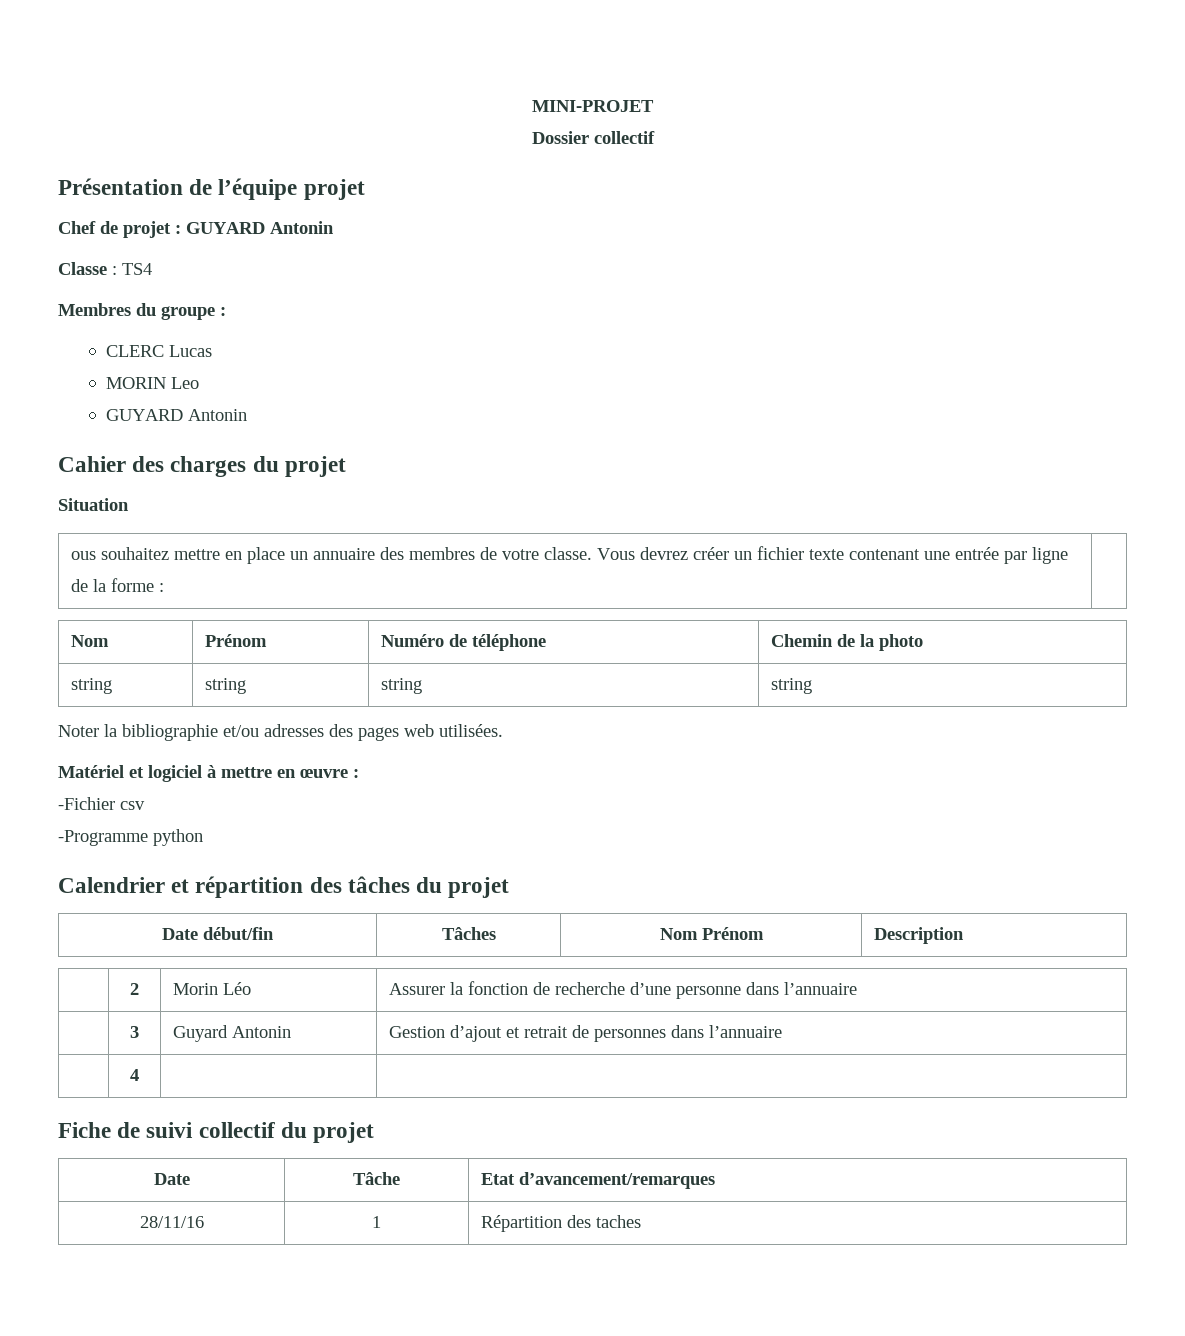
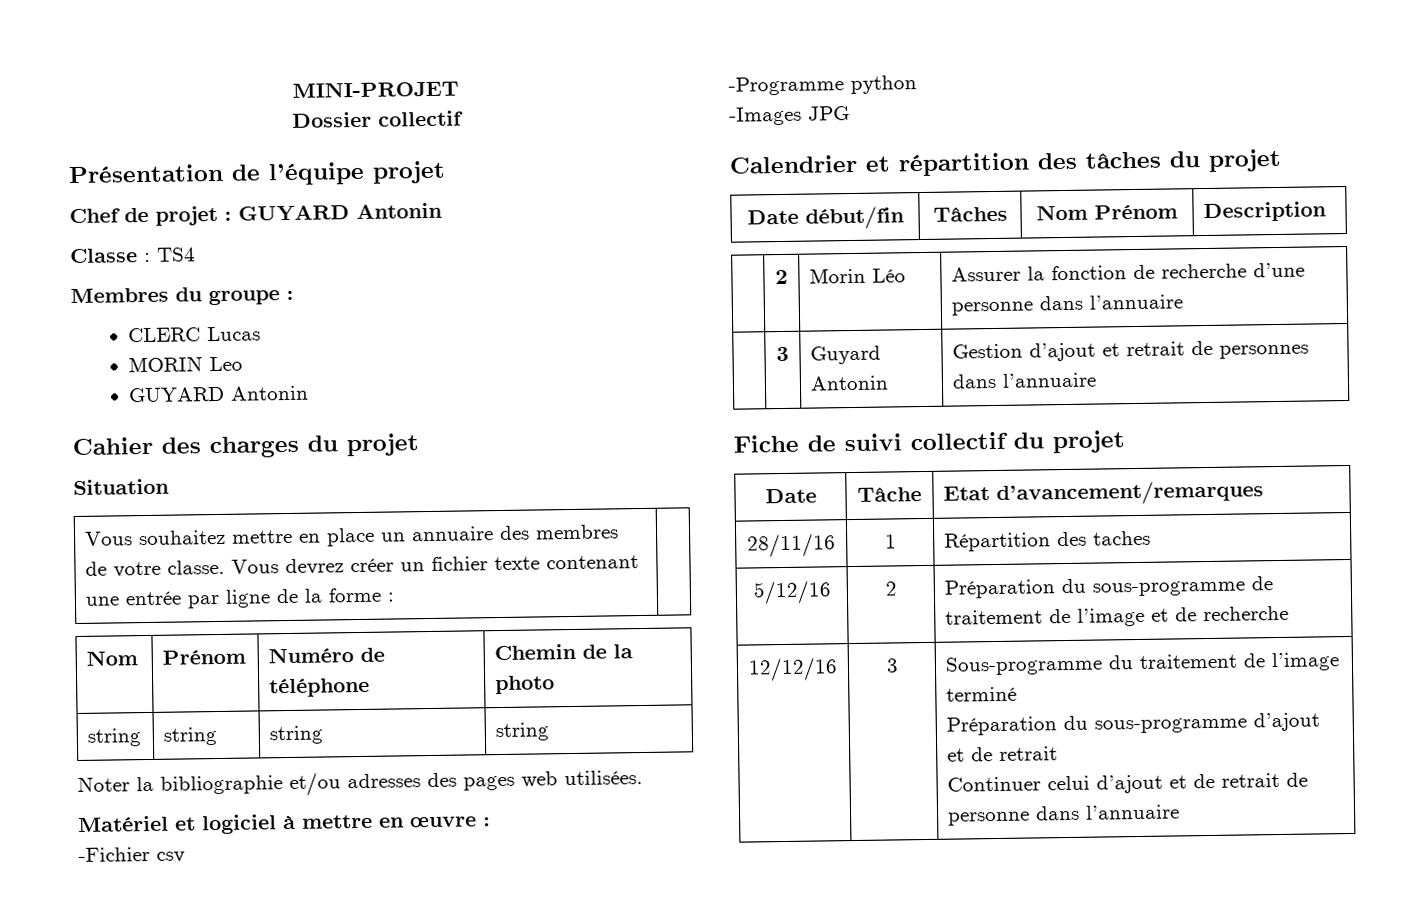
- ous souhaitez mettre en place un annuaire des membres de votre classe. Vous devrez créer un fichier texte contenant une entrée par ligne de la forme : |
+ Vous souhaitez mettre en place un annuaire des membres de votre classe. Vous devrez créer un fichier texte contenant une entrée par ligne de la forme : |
+ -Images JPG
- | 4 | |
+ 5/12/16 | 2 | Préparation du sous-programme de traitement de l’image et de recherche
+ 12/12/16 | 3 | Sous-programme du traitement de l’image terminé
+ Préparation du sous-programme d’ajout et de retrait
+ Continuer celui d’ajout et de retrait de personne dans l’annuaire

